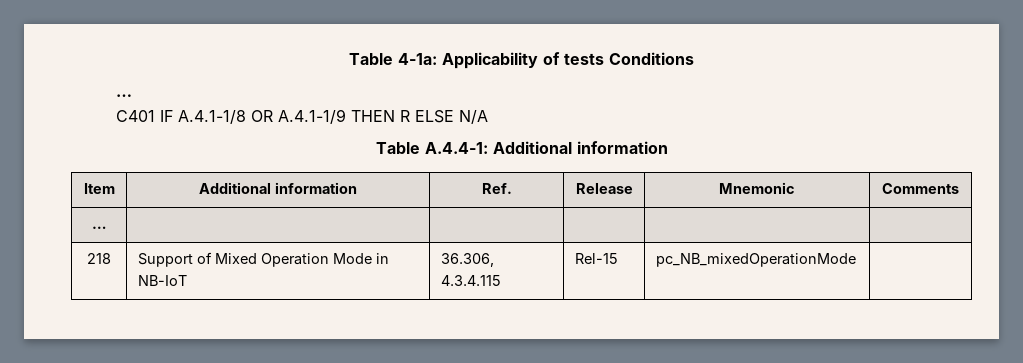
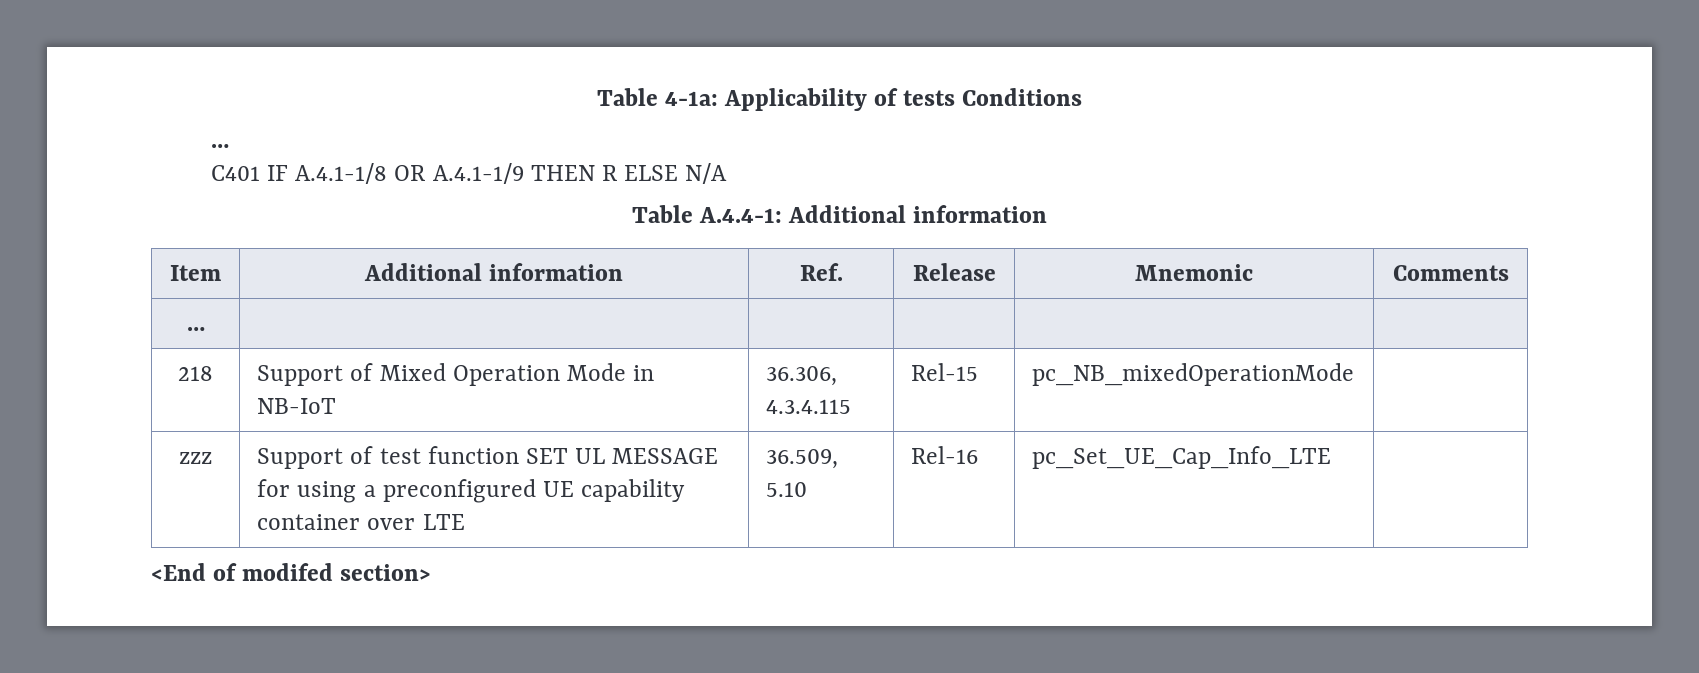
+ zzz | Support of test function SET UL MESSAGE for using a preconfigured UE capability container over LTE | 36.509, 5.10 | Rel-16 | pc_Set_UE_Cap_Info_LTE |
+ <End of modifed section>

